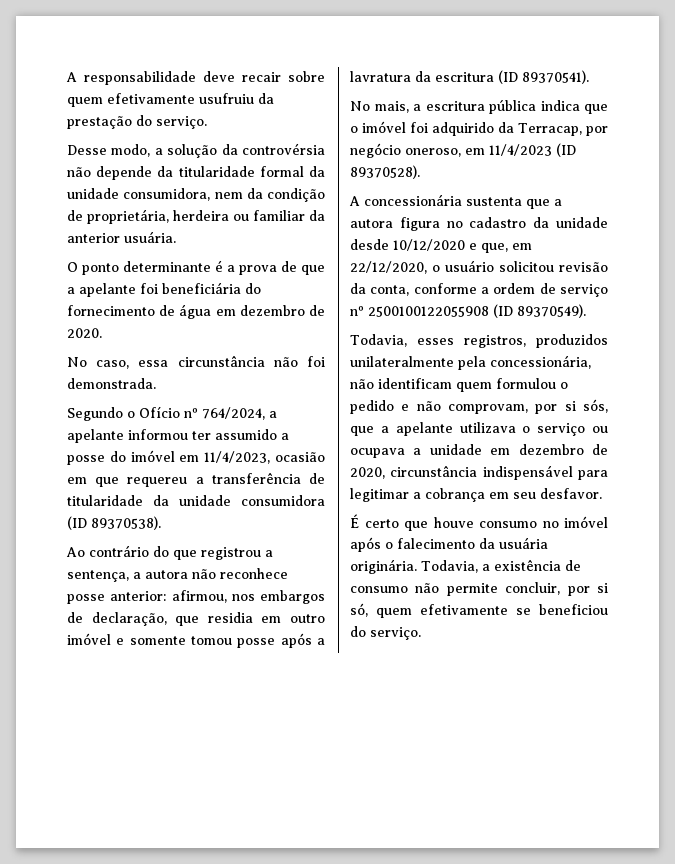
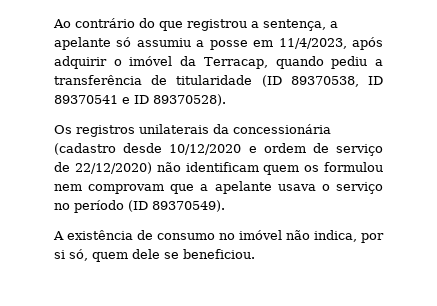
- A responsabilidade deve recair sobre quem efetivamente usufruiu da prestação do serviço.
- Desse modo, a solução da controvérsia não depende da titularidade formal da unidade consumidora, nem da condição de proprietária, herdeira ou familiar da anterior usuária.
- O ponto determinante é a prova de que a apelante foi beneficiária do fornecimento de água em dezembro de 2020.
- No caso, essa circunstância não foi demonstrada.
- Segundo o Ofício nº 764/2024, a apelante informou ter assumido a posse do imóvel em 11/4/2023, ocasião em que requereu a transferência de titularidade da unidade consumidora (ID 89370538).
- Ao contrário do que registrou a sentença, a autora não reconhece posse anterior: afirmou, nos embargos de declaração, que residia em outro imóvel e somente tomou posse após a lavratura da escritura (ID 89370541).
- No mais, a escritura pública indica que o imóvel foi adquirido da Terracap, por negócio oneroso, em 11/4/2023 (ID 89370528).
- A concessionária sustenta que a autora figura no cadastro da unidade desde 10/12/2020 e que, em 22/12/2020, o usuário solicitou revisão da conta, conforme a ordem de serviço nº 2500100122055908 (ID 89370549).
- Todavia, esses registros, produzidos unilateralmente pela concessionária, não identificam quem formulou o pedido e não comprovam, por si sós, que a apelante utilizava o serviço ou ocupava a unidade em dezembro de 2020, circunstância indispensável para legitimar a cobrança em seu desfavor.
- É certo que houve consumo no imóvel após o falecimento da usuária originária. Todavia, a existência de consumo não permite concluir, por si só, quem efetivamente se beneficiou do serviço.
+ Ao contrário do que registrou a sentença, a apelante só assumiu a posse em 11/4/2023, após adquirir o imóvel da Terracap, quando pediu a transferência de titularidade (ID 89370538, ID 89370541 e ID 89370528).
+ Os registros unilaterais da concessionária (cadastro desde 10/12/2020 e ordem de serviço de 22/12/2020) não identificam quem os formulou nem comprovam que a apelante usava o serviço no período (ID 89370549).
+ A existência de consumo no imóvel não indica, por si só, quem dele se beneficiou.

